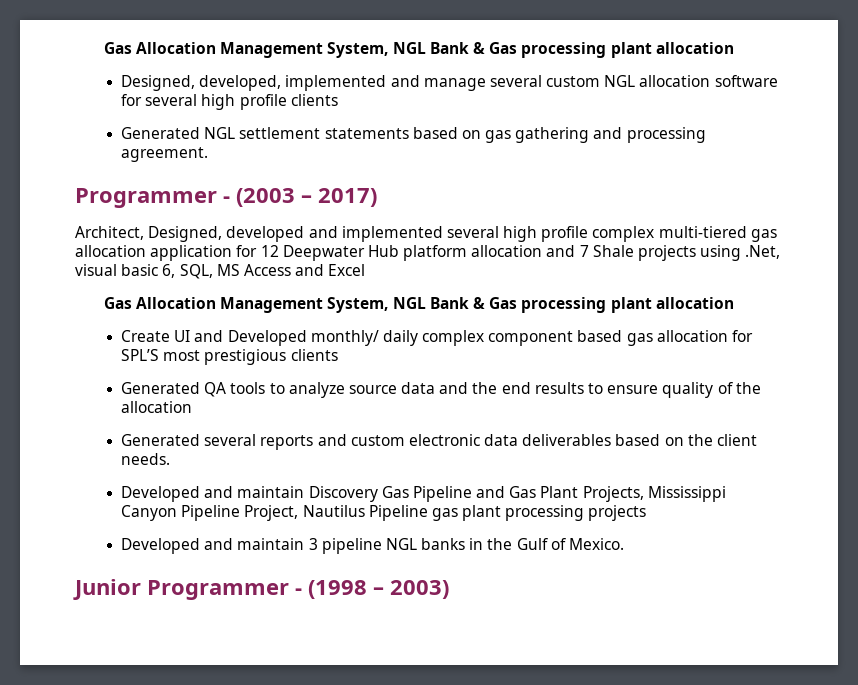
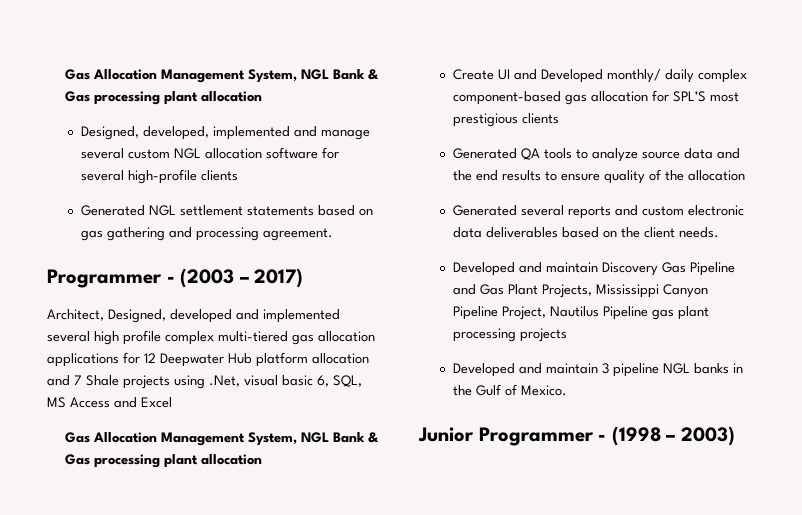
- Designed, developed, implemented and manage several custom NGL allocation software for several high profile clients
+ Designed, developed, implemented and manage several custom NGL allocation software for several high-profile clients
- Architect, Designed, developed and implemented several high profile complex multi-tiered gas allocation application for 12 Deepwater Hub platform allocation and 7 Shale projects using .Net, visual basic 6, SQL, MS Access and Excel
+ Architect, Designed, developed and implemented several high profile complex multi-tiered gas allocation applications for 12 Deepwater Hub platform allocation and 7 Shale projects using .Net, visual basic 6, SQL, MS Access and Excel
- Create UI and Developed monthly/ daily complex component based gas allocation for SPL’S most prestigious clients
+ Create UI and Developed monthly/ daily complex component-based gas allocation for SPL’S most prestigious clients

